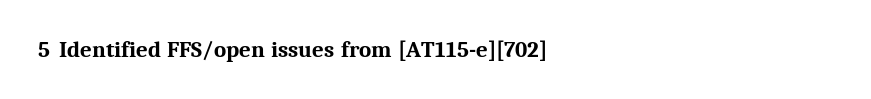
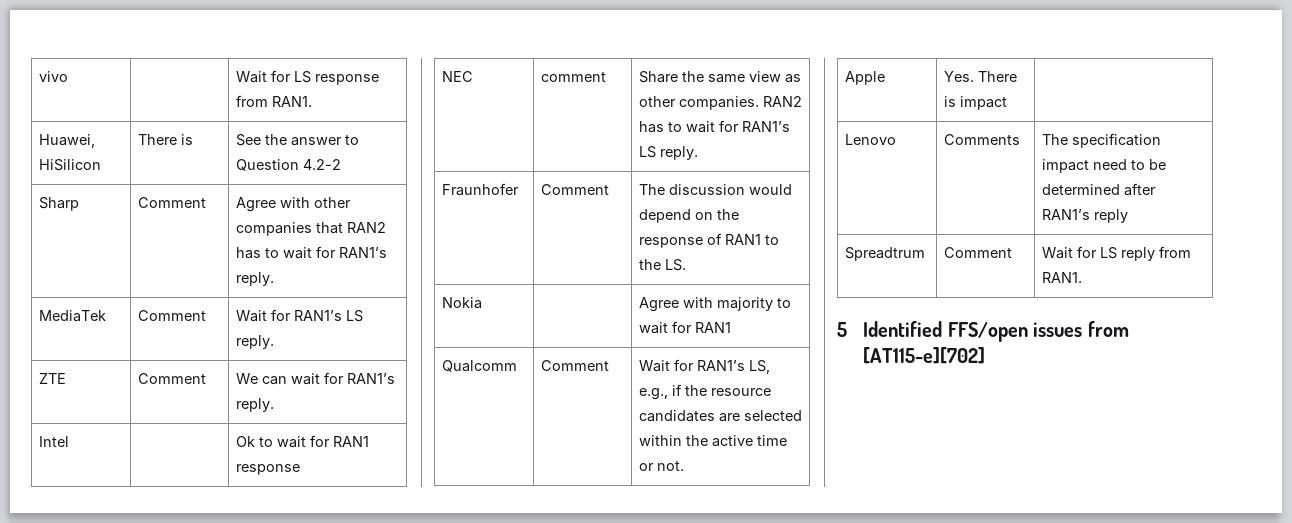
+ vivo | | Wait for LS response from RAN1.
+ Huawei, HiSilicon | There is | See the answer to Question 4.2-2
+ Sharp | Comment | Agree with other companies that RAN2 has to wait for RAN1’s reply.
+ MediaTek | Comment | Wait for RAN1’s LS reply.
+ ZTE | Comment | We can wait for RAN1’s reply.
+ Intel | | Ok to wait for RAN1 response
+ NEC | comment | Share the same view as other companies. RAN2 has to wait for RAN1’s LS reply.
+ Fraunhofer | Comment | The discussion would depend on the response of RAN1 to the LS.
+ Nokia | | Agree with majority to wait for RAN1
+ Qualcomm | Comment | Wait for RAN1’s LS, e.g., if the resource candidates are selected within the active time or not.
+ Apple | Yes. There is impact |
+ Lenovo | Comments | The specification impact need to be determined after RAN1’s reply
+ Spreadtrum | Comment | Wait for LS reply from RAN1.

